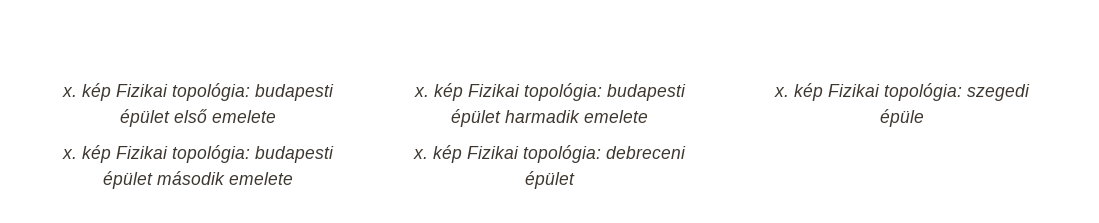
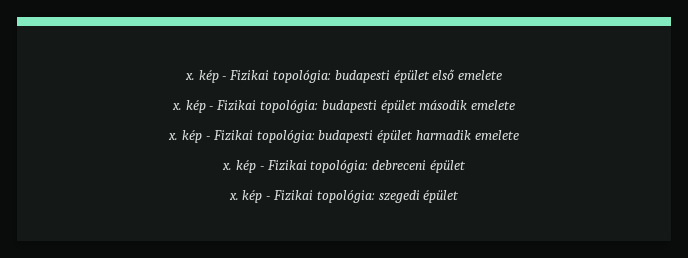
- x. kép Fizikai topológia: budapesti épület első emelete
+ x. kép - Fizikai topológia: budapesti épület első emelete
- x. kép Fizikai topológia: budapesti épület második emelete
+ x. kép - Fizikai topológia: budapesti épület második emelete
- x. kép Fizikai topológia: budapesti épület harmadik emelete
+ x. kép - Fizikai topológia: budapesti épület harmadik emelete
- x. kép Fizikai topológia: debreceni épület
+ x. kép - Fizikai topológia: debreceni épület
- x. kép Fizikai topológia: szegedi épüle
+ x. kép - Fizikai topológia: szegedi épület

